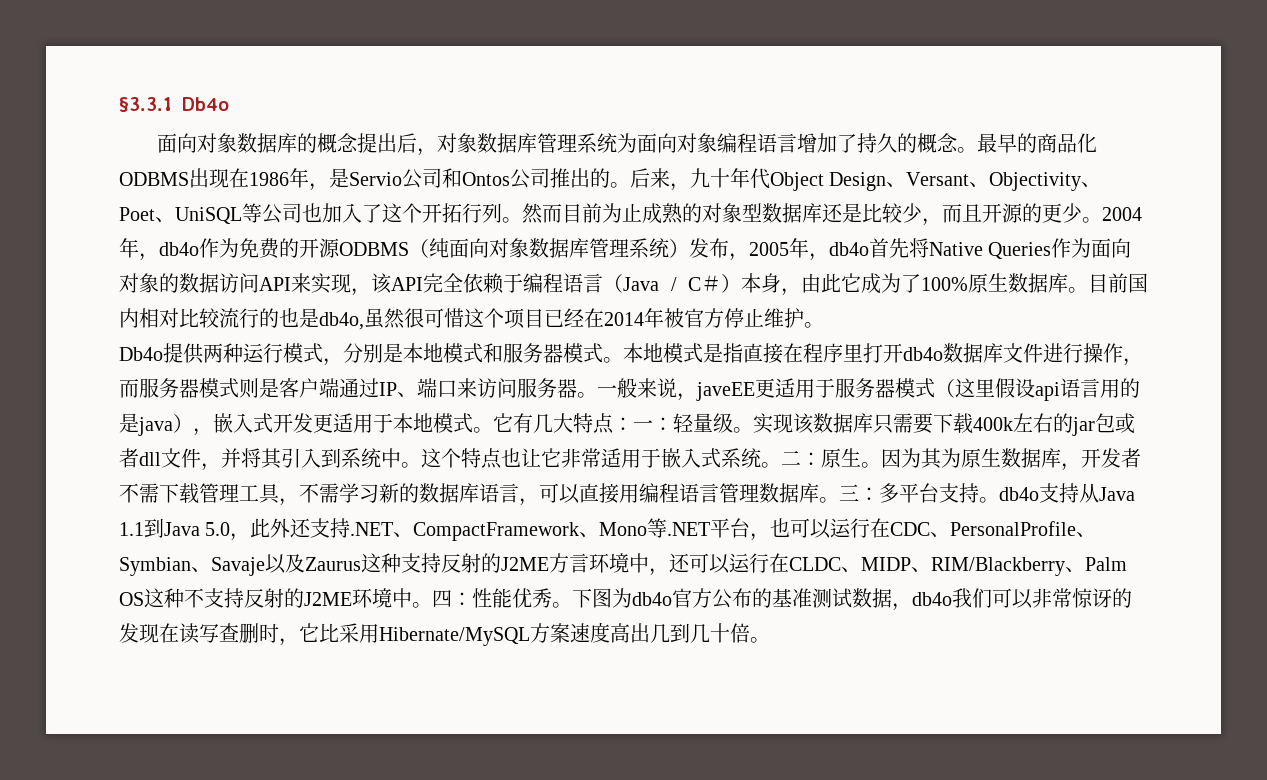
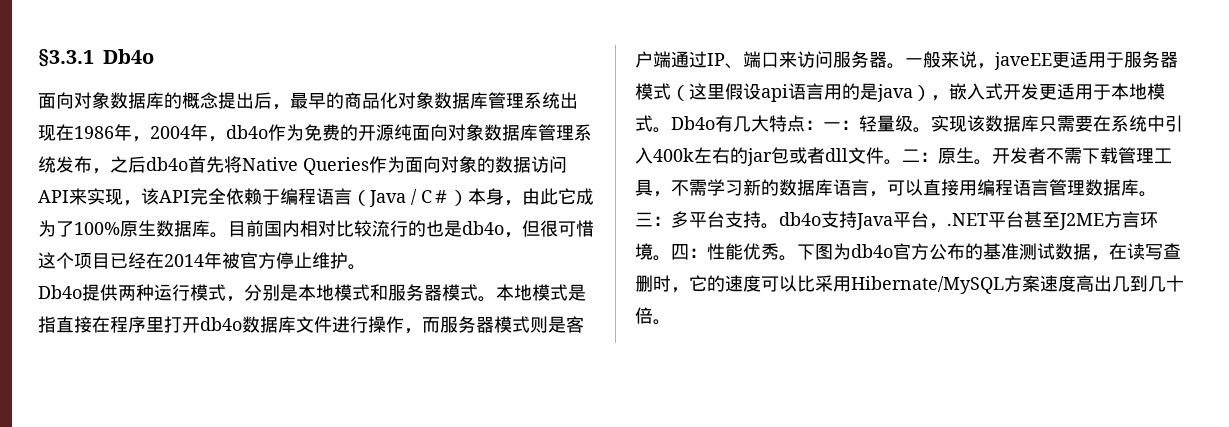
- 面向对象数据库的概念提出后，对象数据库管理系统为面向对象编程语言增加了持久的概念。最早的商品化ODBMS出现在1986年，是Servio公司和Ontos公司推出的。后来，九十年代Object Design、Versant、Objectivity、Poet、UniSQL等公司也加入了这个开拓行列。然而目前为止成熟的对象型数据库还是比较少，而且开源的更少。2004年，db4o作为免费的开源ODBMS（纯面向对象数据库管理系统）发布，2005年，db4o首先将Native Queries作为面向对象的数据访问API来实现，该API完全依赖于编程语言（Java / C＃）本身，由此它成为了100%原生数据库。
+ 面向对象数据库的概念提出后，最早的商品化对象数据库管理系统出现在1986年，2004年，db4o作为免费的开源纯面向对象数据库管理系统发布，之后db4o首先将Native Queries作为面向对象的数据访问API来实现，该API完全依赖于编程语言（Java / C＃）本身，由此它成为了100%原生数据库。
- 目前国内相对比较流行的也是db4o,虽然很可惜这个项目已经在2014年被官方停止维护。
+ 目前国内相对比较流行的也是db4o，但很可惜这个项目已经在2014年被官方停止维护。
- 它有几大特点：一：轻量级。
+ Db4o有几大特点：一：轻量级。
- 实现该数据库只需要下载400k左右的jar包或者dll文件，并将其引入到系统中。这个特点也让它非常适用于嵌入式系统。二：原生。因为其为原生数据库，开发者不需下载管理工具，不需学习新的数据库语言，可以直接用编程语言管理数据库。
+ 实现该数据库只需要在系统中引入400k左右的jar包或者dll文件。二：原生。开发者不需下载管理工具，不需学习新的数据库语言，可以直接用编程语言管理数据库。
- 三：多平台支持。db4o支持从Java 1.1到Java 5.0，此外还支持.NET、CompactFramework、Mono等.NET平台，也可以运行在CDC、PersonalProfile、Symbian、Savaje以及Zaurus这种支持反射的J2ME方言环境中，还可以运行在CLDC、MIDP、RIM/Blackberry、Palm OS这种不支持反射的J2ME环境中。
+ 三：多平台支持。db4o支持Java平台，.NET平台甚至J2ME方言环境。
- 下图为db4o官方公布的基准测试数据，db4o我们可以非常惊讶的发现在读写查删时，它比采用Hibernate/MySQL方案速度高出几到几十倍。
+ 下图为db4o官方公布的基准测试数据，在读写查删时，它的速度可以比采用Hibernate/MySQL方案速度高出几到几十倍。

